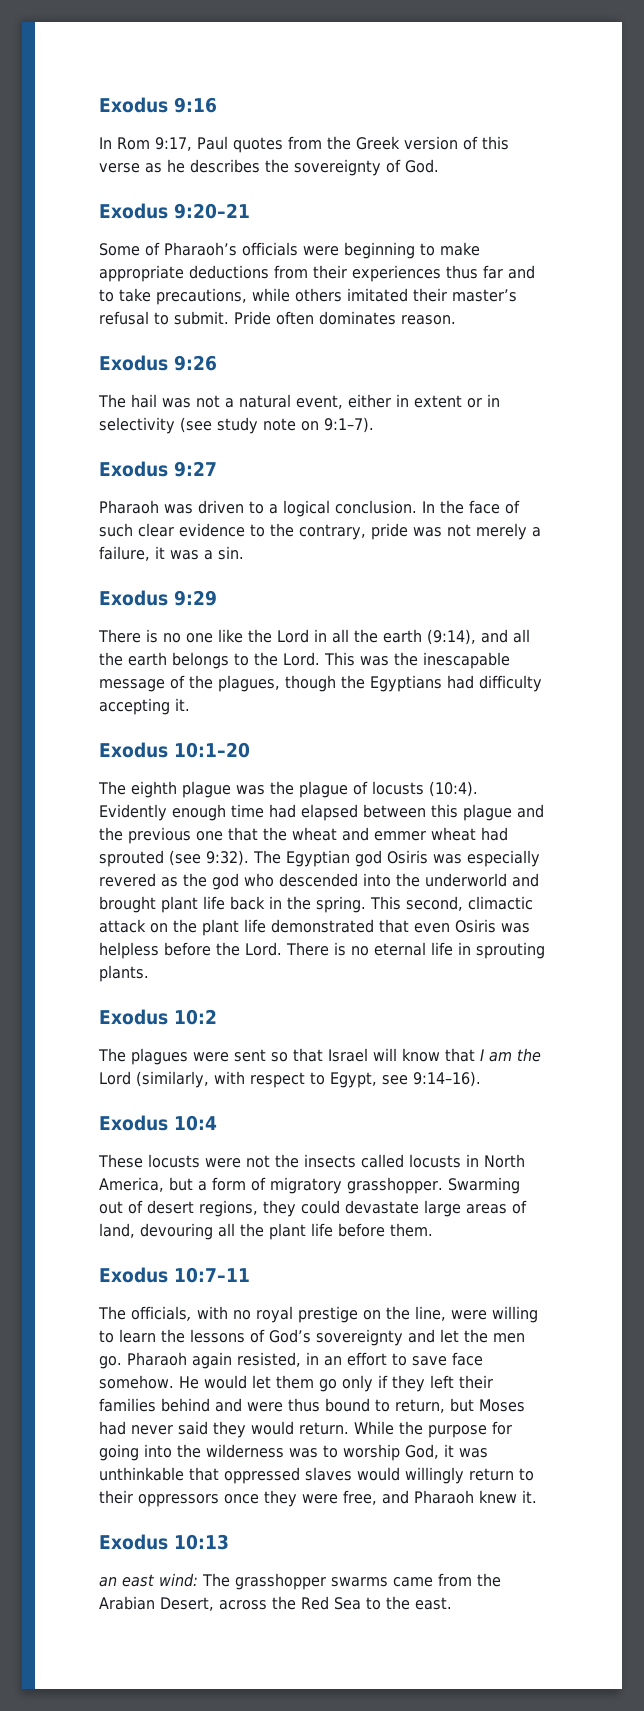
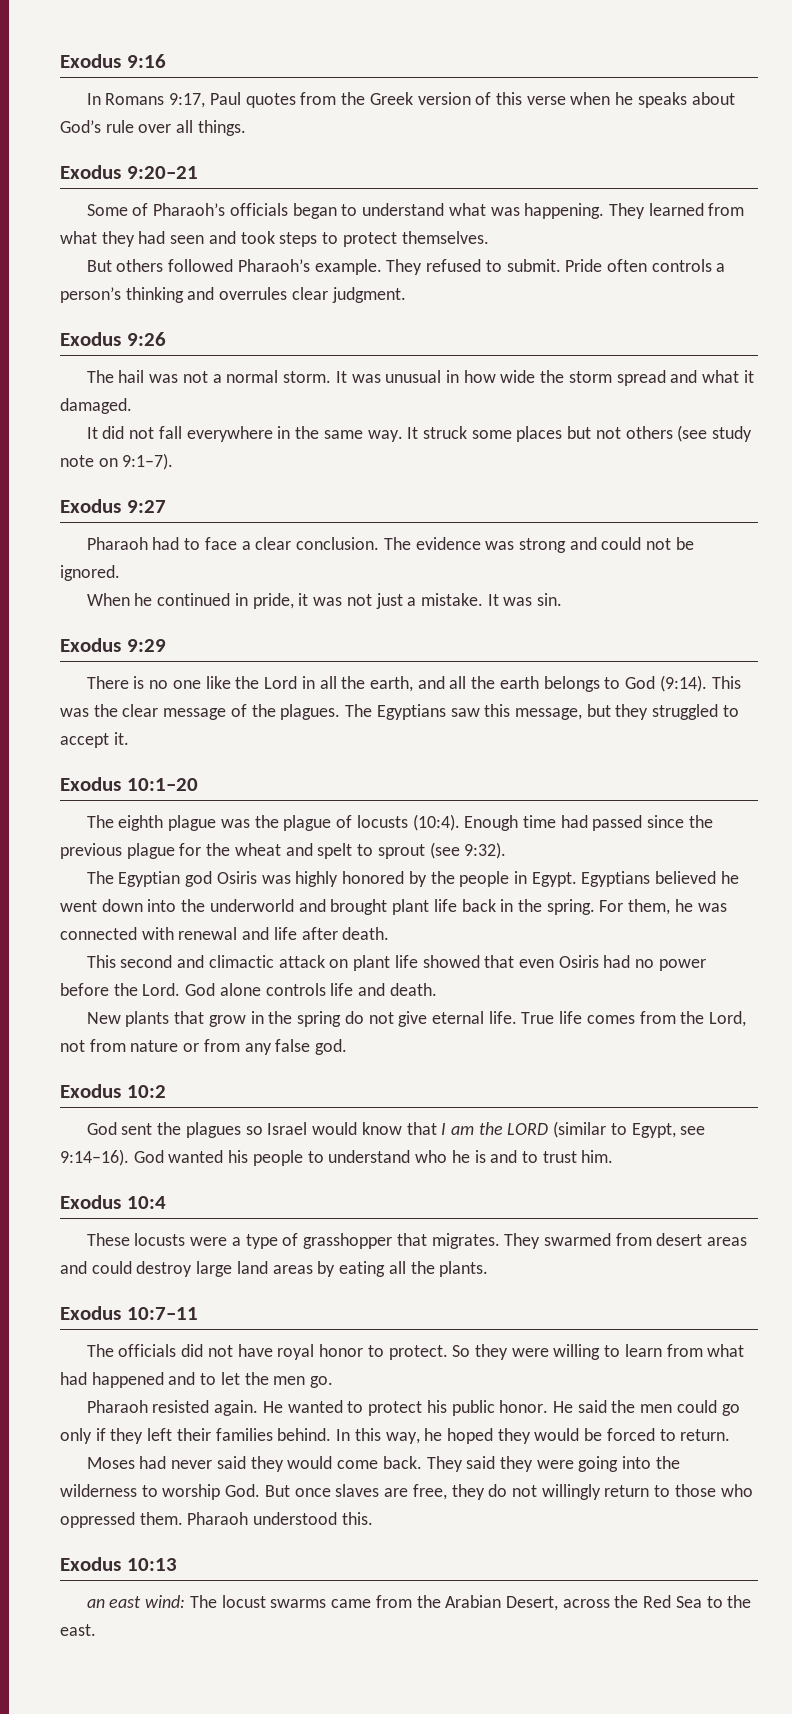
- In Rom 9:17, Paul quotes from the Greek version of this verse as he describes the sovereignty of God.
+ In Romans 9:17, Paul quotes from the Greek version of this verse when he speaks about God’s rule over all things.
- Some of Pharaoh’s officials were beginning to make appropriate deductions from their experiences thus far and to take precautions, while others imitated their master’s refusal to submit. Pride often dominates reason.
+ Some of Pharaoh’s officials began to understand what was happening. They learned from what they had seen and took steps to protect themselves.
+ But others followed Pharaoh’s example. They refused to submit. Pride often controls a person’s thinking and overrules clear judgment.
- The hail was not a natural event, either in extent or in selectivity (see study note on 9:1–7).
+ The hail was not a normal storm. It was unusual in how wide the storm spread and what it damaged.
+ It did not fall everywhere in the same way. It struck some places but not others (see study note on 9:1–7).
- Pharaoh was driven to a logical conclusion. In the face of such clear evidence to the contrary, pride was not merely a failure, it was a sin.
+ Pharaoh had to face a clear conclusion. The evidence was strong and could not be ignored.
+ When he continued in pride, it was not just a mistake. It was sin.
- There is no one like the Lord in all the earth (9:14), and all the earth belongs to the Lord.
+ There is no one like the Lord in all the earth, and all the earth belongs to God (9:14).
- This was the inescapable message of the plagues, though the Egyptians had difficulty accepting it.
+ This was the clear message of the plagues. The Egyptians saw this message, but they struggled to accept it.
- Evidently enough time had elapsed between this plague and the previous one that the wheat and emmer wheat had sprouted (see 9:32). The Egyptian god Osiris was especially revered as the god who descended into the underworld and brought plant life back in the spring.
+ Enough time had passed since the previous plague for the wheat and spelt to sprout (see 9:32).
+ The Egyptian god Osiris was highly honored by the people in Egypt. Egyptians believed he went down into the underworld and brought plant life back in the spring.
- This second, climactic attack on the plant life demonstrated that even Osiris was helpless before the Lord. There is no eternal life in sprouting plants.
+ For them, he was connected with renewal and life after death.
+ This second and climactic attack on plant life showed that even Osiris had no power before the Lord. God alone controls life and death.
+ New plants that grow in the spring do not give eternal life. True life comes from the Lord, not from nature or from any false god.
  Exodus 10:2
- The plagues were sent so that Israel will know that I am the Lord (similarly, with respect to Egypt, see 9:14–16).
+ God sent the plagues so Israel would know that I am the LORD (similar to Egypt, see 9:14–16). God wanted his people to understand who he is and to trust him.
- These locusts were not the insects called locusts in North America, but a form of migratory grasshopper. Swarming out of desert regions, they could devastate large areas of land, devouring all the plant life before them.
+ These locusts were a type of grasshopper that migrates. They swarmed from desert areas and could destroy large land areas by eating all the plants.
  Exodus 10:7–11
- The officials, with no royal prestige on the line, were willing to learn the lessons of God’s sovereignty and let the men go. Pharaoh again resisted, in an effort to save face somehow. He would let them go only if they left their families behind and were thus bound to return, but Moses had never said they would return. While the purpose for going into the wilderness was to worship God, it was unthinkable that oppressed slaves would willingly return to their oppressors once they were free, and Pharaoh knew it.
+ The officials did not have royal honor to protect. So they were willing to learn from what had happened and to let the men go.
+ Pharaoh resisted again. He wanted to protect his public honor. He said the men could go only if they left their families behind. In this way, he hoped they would be forced to return.
+ Moses had never said they would come back. They said they were going into the wilderness to worship God. But once slaves are free, they do not willingly return to those who oppressed them. Pharaoh understood this.
- an east wind: The grasshopper swarms came from the Arabian Desert, across the Red Sea to the east.
+ an east wind: The locust swarms came from the Arabian Desert, across the Red Sea to the east.

